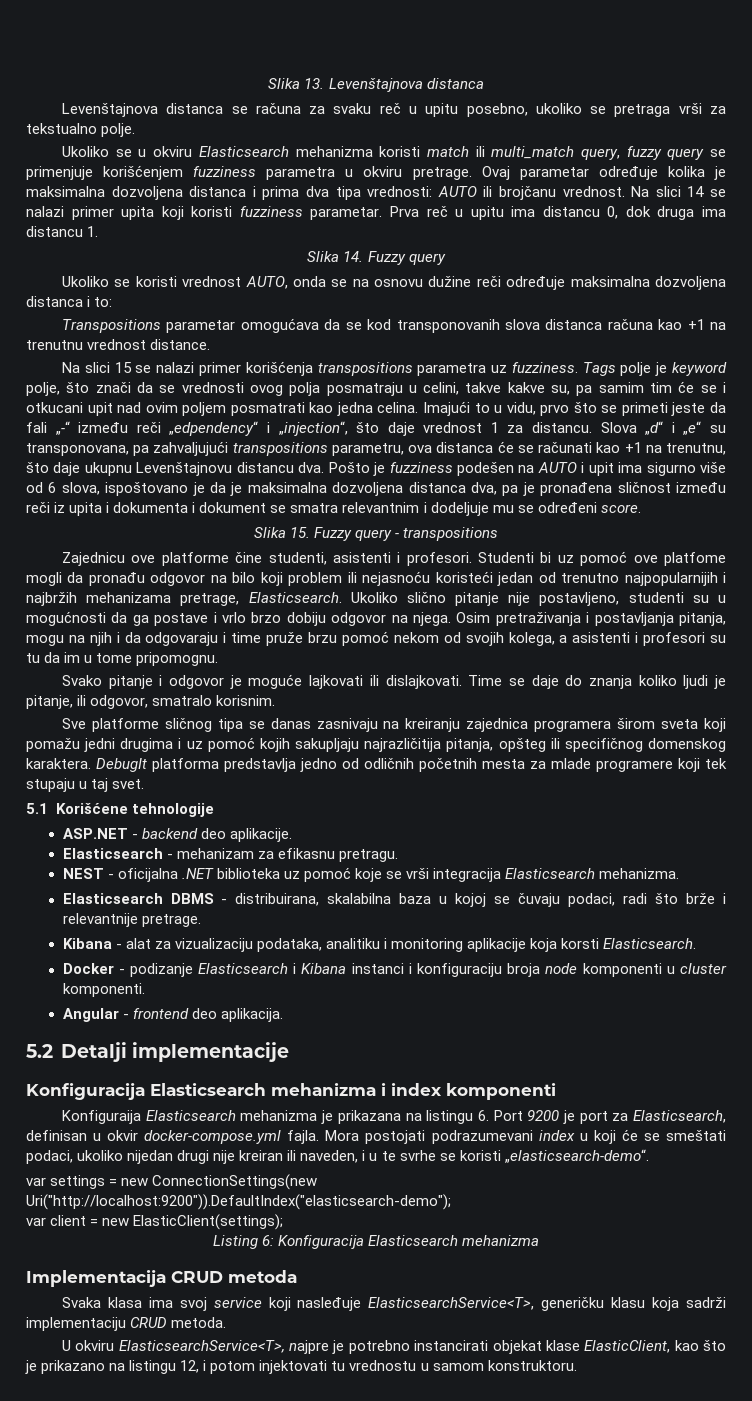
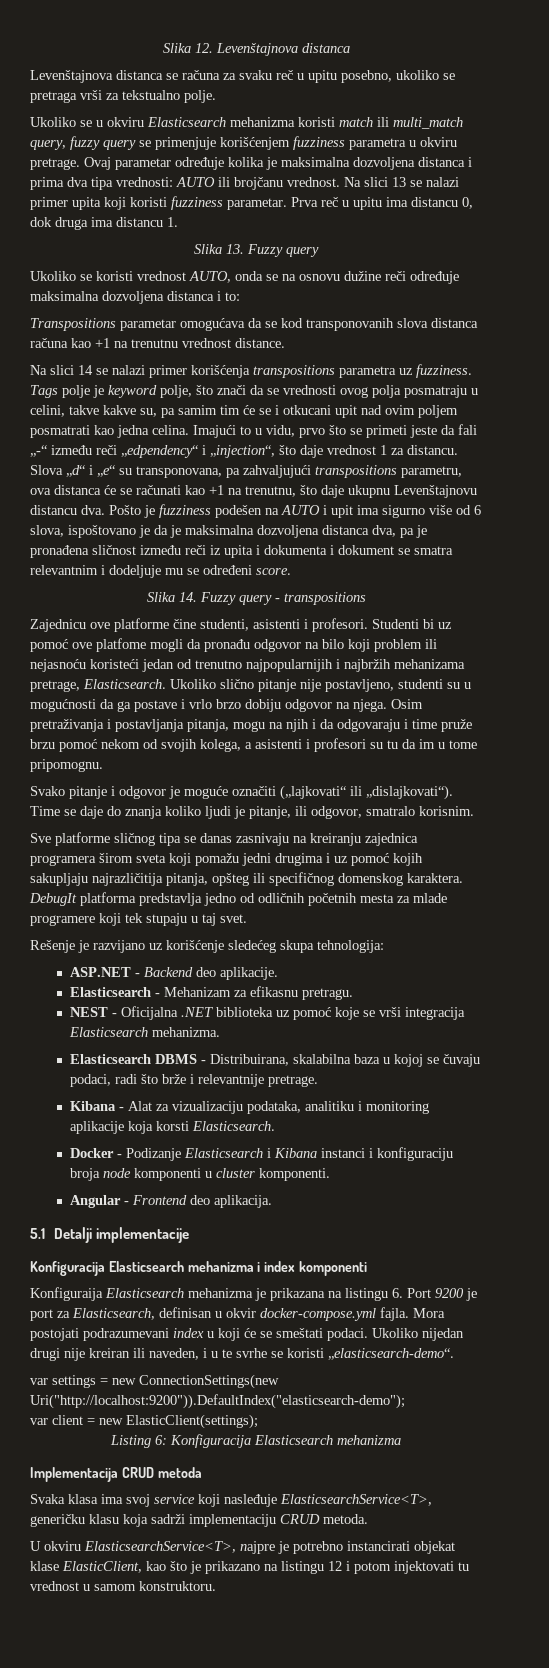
- Slika 13. Levenštajnova distanca
+ Slika 12. Levenštajnova distanca
- Na slici 14 se nalazi primer upita koji koristi fuzziness parametar.
+ Na slici 13 se nalazi primer upita koji koristi fuzziness parametar.
- Slika 14. Fuzzy query
+ Slika 13. Fuzzy query
- Na slici 15 se nalazi primer korišćenja transpositions parametra uz fuzziness.
+ Na slici 14 se nalazi primer korišćenja transpositions parametra uz fuzziness.
- Slika 15. Fuzzy query - transpositions
+ Slika 14. Fuzzy query - transpositions
- Svako pitanje i odgovor je moguće lajkovati ili dislajkovati.
+ Svako pitanje i odgovor je moguće označiti („lajkovati“ ili „dislajkovati“).
- 5.1 Korišćene tehnologije
+ Rešenje je razvijano uz korišćenje sledećeg skupa tehnologija:
- ASP.NET - backend deo aplikacije.
+ ASP.NET - Backend deo aplikacije.
- Elasticsearch - mehanizam za efikasnu pretragu.
+ Elasticsearch - Mehanizam za efikasnu pretragu.
- NEST - oficijalna .NET biblioteka uz pomoć koje se vrši integracija Elasticsearch mehanizma.
+ NEST - Oficijalna .NET biblioteka uz pomoć koje se vrši integracija Elasticsearch mehanizma.
- Elasticsearch DBMS - distribuirana, skalabilna baza u kojoj se čuvaju podaci, radi što brže i relevantnije pretrage.
+ Elasticsearch DBMS - Distribuirana, skalabilna baza u kojoj se čuvaju podaci, radi što brže i relevantnije pretrage.
- Kibana - alat za vizualizaciju podataka, analitiku i monitoring aplikacije koja korsti Elasticsearch.
+ Kibana - Alat za vizualizaciju podataka, analitiku i monitoring aplikacije koja korsti Elasticsearch.
- Docker - podizanje Elasticsearch i Kibana instanci i konfiguraciju broja node komponenti u cluster komponenti.
+ Docker - Podizanje Elasticsearch i Kibana instanci i konfiguraciju broja node komponenti u cluster komponenti.
- Angular - frontend deo aplikacija.
+ Angular - Frontend deo aplikacija.
- 5.2 Detalji implementacije
+ 5.1 Detalji implementacije
- Mora postojati podrazumevani index u koji će se smeštati podaci, ukoliko nijedan drugi nije kreiran ili naveden, i u te svrhe se koristi „elasticsearch-demo“.
+ Mora postojati podrazumevani index u koji će se smeštati podaci. Ukoliko nijedan drugi nije kreiran ili naveden, i u te svrhe se koristi „elasticsearch-demo“.
- U okviru ElasticsearchService<T>, najpre je potrebno instancirati objekat klase ElasticClient, kao što je prikazano na listingu 12, i potom injektovati tu vrednostu u samom konstruktoru.
+ U okviru ElasticsearchService<T>, najpre je potrebno instancirati objekat klase ElasticClient, kao što je prikazano na listingu 12 i potom injektovati tu vrednost u samom konstruktoru.

